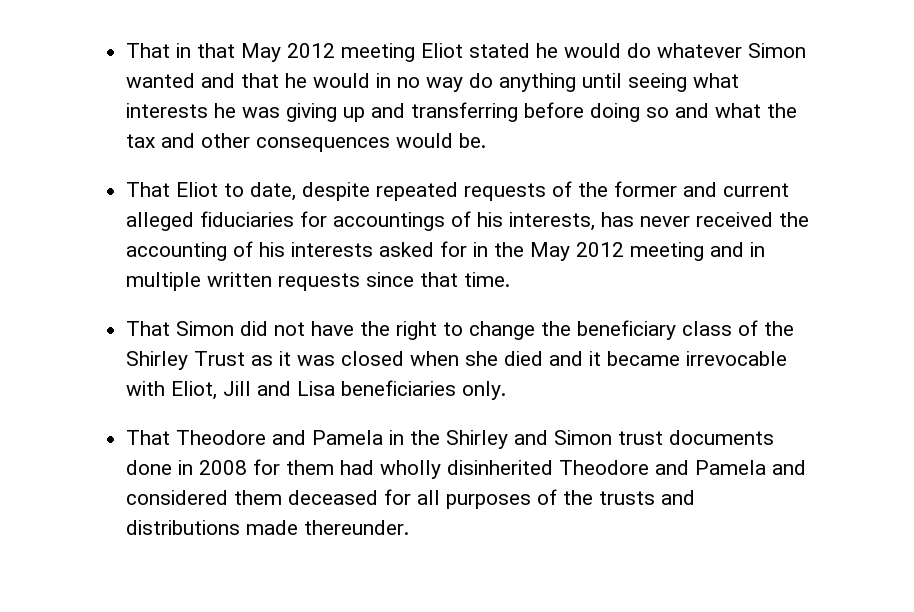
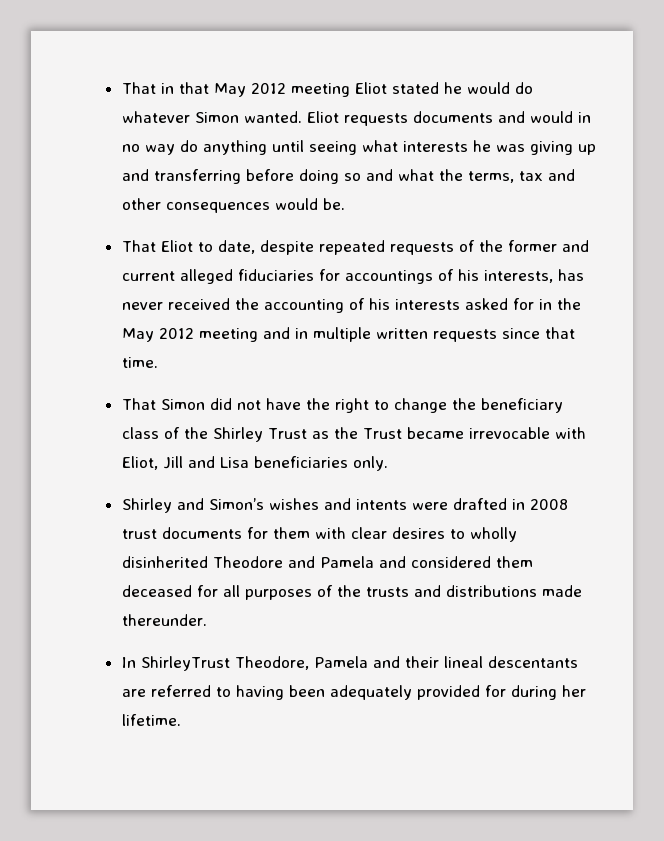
- That in that May 2012 meeting Eliot stated he would do whatever Simon wanted and that he would in no way do anything until seeing what interests he was giving up and transferring before doing so and what the tax and other consequences would be.
+ That in that May 2012 meeting Eliot stated he would do whatever Simon wanted. Eliot requests documents and would in no way do anything until seeing what interests he was giving up and transferring before doing so and what the terms, tax and other consequences would be.
- That Simon did not have the right to change the beneficiary class of the Shirley Trust as it was closed when she died and it became irrevocable with Eliot, Jill and Lisa beneficiaries only.
+ That Simon did not have the right to change the beneficiary class of the Shirley Trust as the Trust became irrevocable with Eliot, Jill and Lisa beneficiaries only.
- That Theodore and Pamela in the Shirley and Simon trust documents done in 2008 for them had wholly disinherited Theodore and Pamela and considered them deceased for all purposes of the trusts and distributions made thereunder.
+ Shirley and Simon’s wishes and intents were drafted in 2008 trust documents for them with clear desires to wholly disinherited Theodore and Pamela and considered them deceased for all purposes of the trusts and distributions made thereunder.
+ In ShirleyTrust Theodore, Pamela and their lineal descentants are referred to having been adequately provided for during her lifetime.

